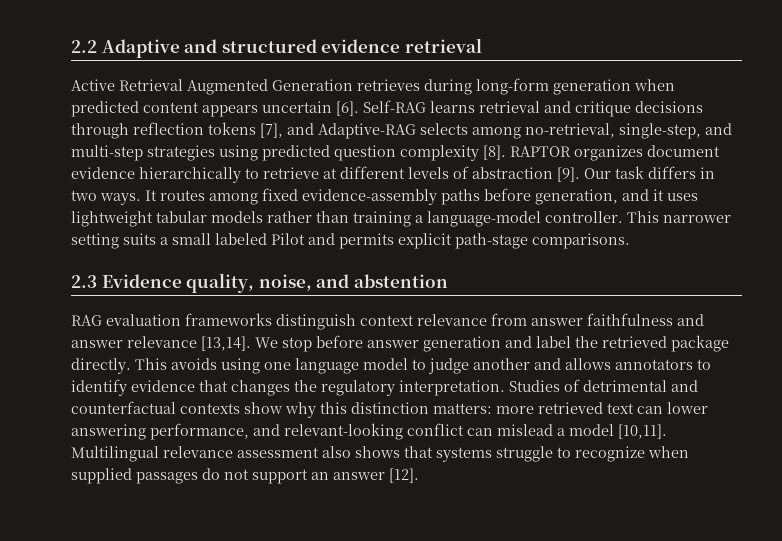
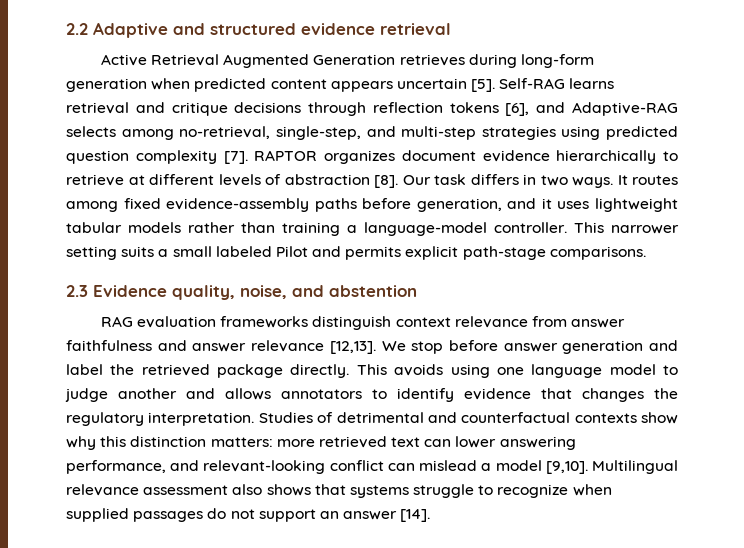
- Active Retrieval Augmented Generation retrieves during long-form generation when predicted content appears uncertain [6].
+ Active Retrieval Augmented Generation retrieves during long-form generation when predicted content appears uncertain [5].
- Self-RAG learns retrieval and critique decisions through reflection tokens [7], and Adaptive-RAG selects among no-retrieval, single-step, and multi-step strategies using predicted question complexity [8].
+ Self-RAG learns retrieval and critique decisions through reflection tokens [6], and Adaptive-RAG selects among no-retrieval, single-step, and multi-step strategies using predicted question complexity [7].
- RAPTOR organizes document evidence hierarchically to retrieve at different levels of abstraction [9].
+ RAPTOR organizes document evidence hierarchically to retrieve at different levels of abstraction [8].
- RAG evaluation frameworks distinguish context relevance from answer faithfulness and answer relevance [13,14].
+ RAG evaluation frameworks distinguish context relevance from answer faithfulness and answer relevance [12,13].
- Studies of detrimental and counterfactual contexts show why this distinction matters: more retrieved text can lower answering performance, and relevant-looking conflict can mislead a model [10,11].
+ Studies of detrimental and counterfactual contexts show why this distinction matters: more retrieved text can lower answering performance, and relevant-looking conflict can mislead a model [9,10].
- Multilingual relevance assessment also shows that systems struggle to recognize when supplied passages do not support an answer [12].
+ Multilingual relevance assessment also shows that systems struggle to recognize when supplied passages do not support an answer [14].

